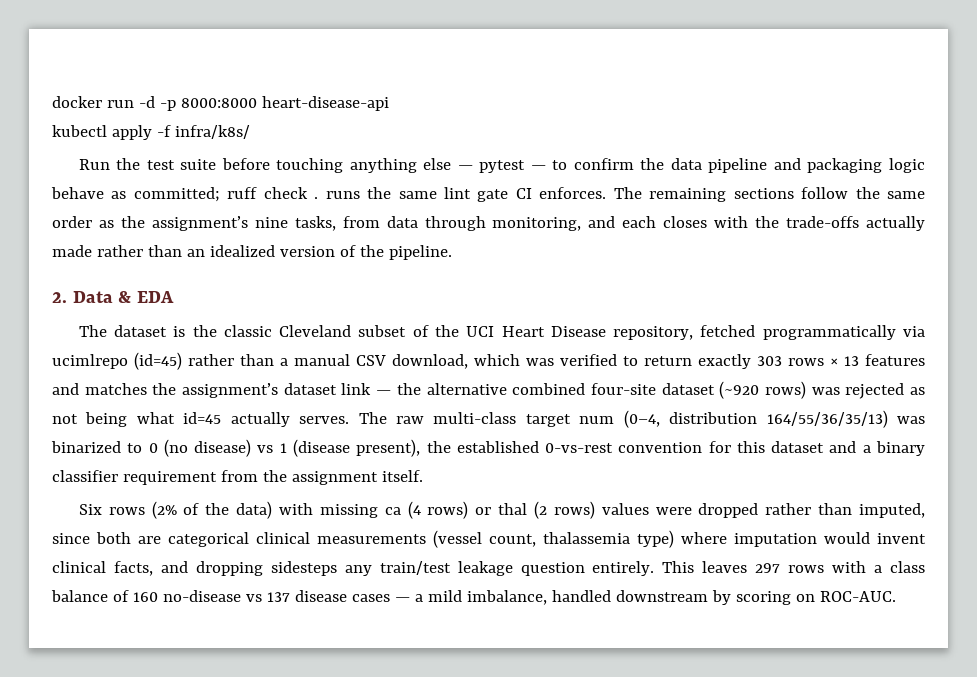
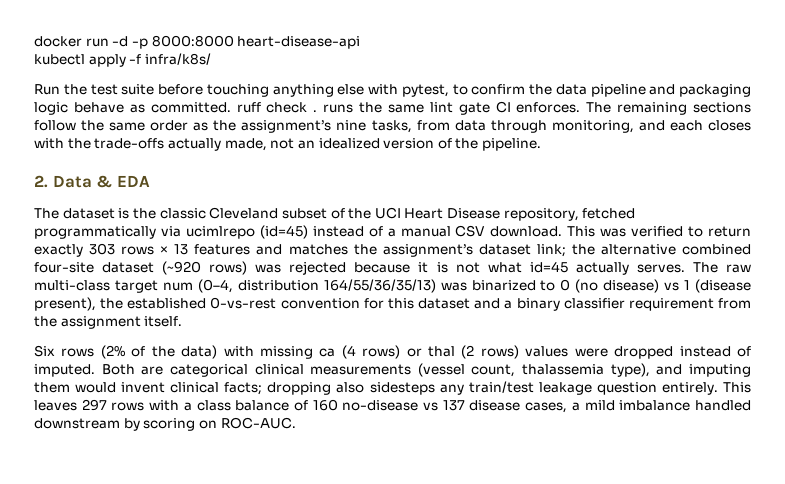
- Run the test suite before touching anything else — pytest — to confirm the data pipeline and packaging logic behave as committed; ruff check . runs the same lint gate CI enforces.
+ Run the test suite before touching anything else with pytest, to confirm the data pipeline and packaging logic behave as committed. ruff check . runs the same lint gate CI enforces.
- The remaining sections follow the same order as the assignment’s nine tasks, from data through monitoring, and each closes with the trade-offs actually made rather than an idealized version of the pipeline.
+ The remaining sections follow the same order as the assignment’s nine tasks, from data through monitoring, and each closes with the trade-offs actually made, not an idealized version of the pipeline.
- The dataset is the classic Cleveland subset of the UCI Heart Disease repository, fetched programmatically via ucimlrepo (id=45) rather than a manual CSV download, which was verified to return exactly 303 rows × 13 features and matches the assignment’s dataset link — the alternative combined four-site dataset (~920 rows) was rejected as not being what id=45 actually serves.
+ The dataset is the classic Cleveland subset of the UCI Heart Disease repository, fetched programmatically via ucimlrepo (id=45) instead of a manual CSV download. This was verified to return exactly 303 rows × 13 features and matches the assignment’s dataset link; the alternative combined four-site dataset (~920 rows) was rejected because it is not what id=45 actually serves.
- Six rows (2% of the data) with missing ca (4 rows) or thal (2 rows) values were dropped rather than imputed, since both are categorical clinical measurements (vessel count, thalassemia type) where imputation would invent clinical facts, and dropping sidesteps any train/test leakage question entirely.
+ Six rows (2% of the data) with missing ca (4 rows) or thal (2 rows) values were dropped instead of imputed. Both are categorical clinical measurements (vessel count, thalassemia type), and imputing them would invent clinical facts; dropping also sidesteps any train/test leakage question entirely.
- This leaves 297 rows with a class balance of 160 no-disease vs 137 disease cases — a mild imbalance, handled downstream by scoring on ROC-AUC.
+ This leaves 297 rows with a class balance of 160 no-disease vs 137 disease cases, a mild imbalance handled downstream by scoring on ROC-AUC.

